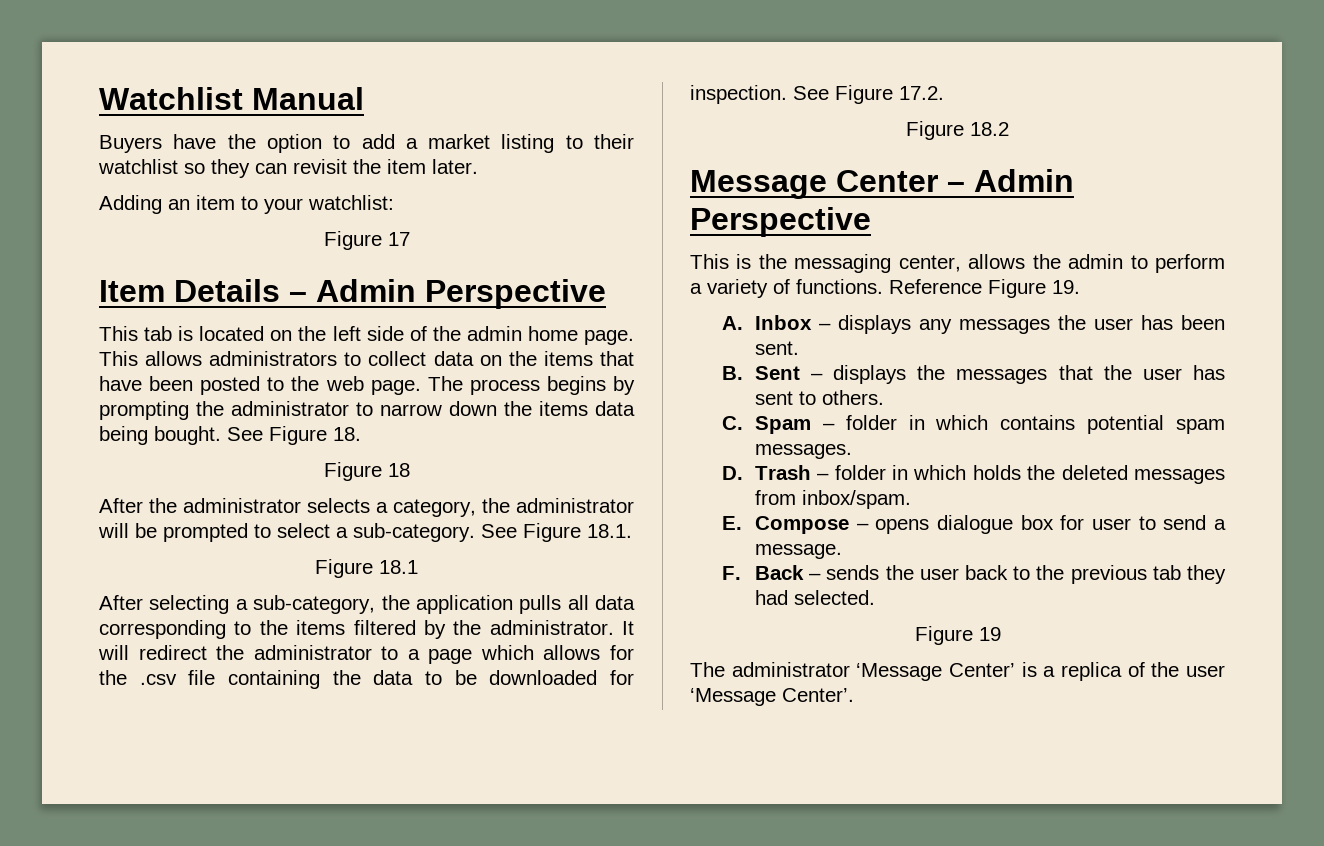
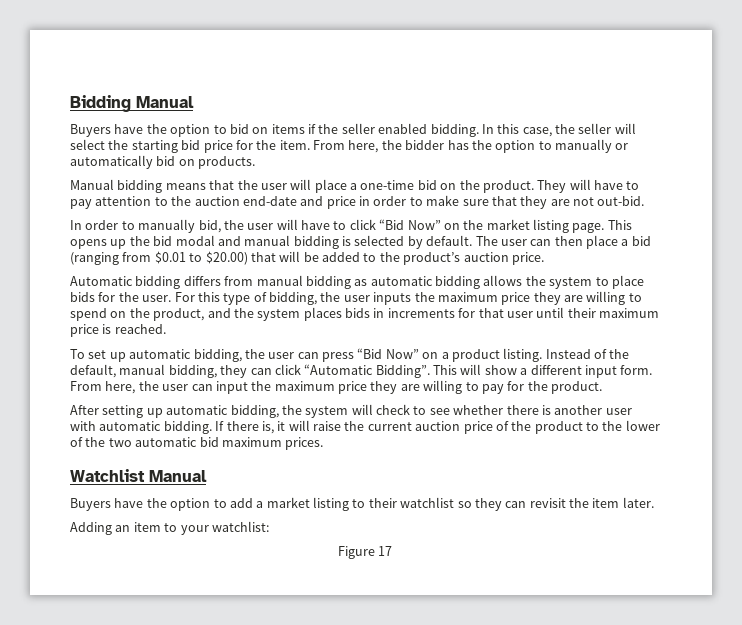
+ Bidding Manual
+ Buyers have the option to bid on items if the seller enabled bidding. In this case, the seller will select the starting bid price for the item. From here, the bidder has the option to manually or automatically bid on products.
+ Manual bidding means that the user will place a one-time bid on the product. They will have to pay attention to the auction end-date and price in order to make sure that they are not out-bid.
+ In order to manually bid, the user will have to click “Bid Now” on the market listing page. This opens up the bid modal and manual bidding is selected by default. The user can then place a bid (ranging from $0.01 to $20.00) that will be added to the product’s auction price.
+ Automatic bidding differs from manual bidding as automatic bidding allows the system to place bids for the user. For this type of bidding, the user inputs the maximum price they are willing to spend on the product, and the system places bids in increments for that user until their maximum price is reached.
+ To set up automatic bidding, the user can press “Bid Now” on a product listing. Instead of the default, manual bidding, they can click “Automatic Bidding”. This will show a different input form. From here, the user can input the maximum price they are willing to pay for the product.
+ After setting up automatic bidding, the system will check to see whether there is another user with automatic bidding. If there is, it will raise the current auction price of the product to the lower of the two automatic bid maximum prices.
- Item Details – Admin Perspective
- This tab is located on the left side of the admin home page. This allows administrators to collect data on the items that have been posted to the web page. The process begins by prompting the administrator to narrow down the items data being bought. See Figure 18.
- Figure 18
- After the administrator selects a category, the administrator will be prompted to select a sub-category. See Figure 18.1.
- Figure 18.1
- After selecting a sub-category, the application pulls all data corresponding to the items filtered by the administrator. It will redirect the administrator to a page which allows for the .csv file containing the data to be downloaded for inspection. See Figure 17.2.
- Figure 18.2
- Message Center – Admin Perspective
- This is the messaging center, allows the admin to perform a variety of functions. Reference Figure 19.
- A. Inbox – displays any messages the user has been sent.
- B. Sent – displays the messages that the user has sent to others.
- C. Spam – folder in which contains potential spam messages.
- D. Trash – folder in which holds the deleted messages from inbox/spam.
- E. Compose – opens dialogue box for user to send a message.
- F. Back – sends the user back to the previous tab they had selected.
- Figure 19
- The administrator ‘Message Center’ is a replica of the user ‘Message Center’.

